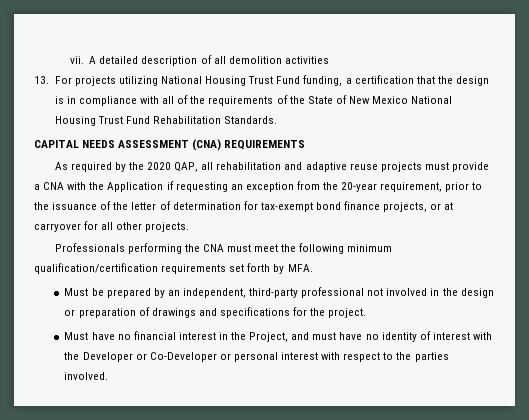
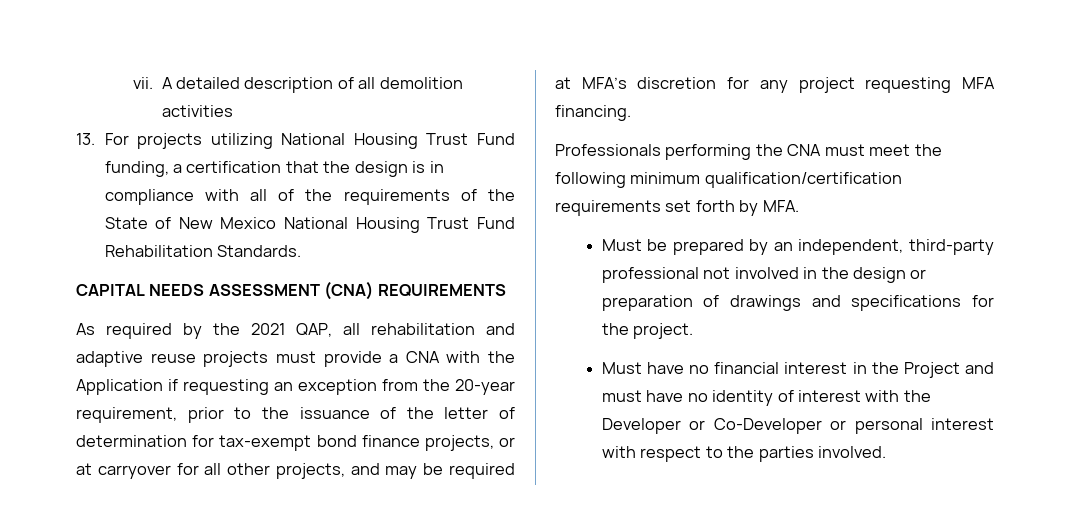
- As required by the 2020 QAP, all rehabilitation and adaptive reuse projects must provide a CNA with the Application if requesting an exception from the 20-year requirement, prior to the issuance of the letter of determination for tax-exempt bond finance projects, or at carryover for all other projects.
+ As required by the 2021 QAP, all rehabilitation and adaptive reuse projects must provide a CNA with the Application if requesting an exception from the 20-year requirement, prior to the issuance of the letter of determination for tax-exempt bond finance projects, or at carryover for all other projects, and may be required at MFA’s discretion for any project requesting MFA financing.
- Must have no financial interest in the Project, and must have no identity of interest with the Developer or Co-Developer or personal interest with respect to the parties involved.
+ Must have no financial interest in the Project and must have no identity of interest with the Developer or Co-Developer or personal interest with respect to the parties involved.

